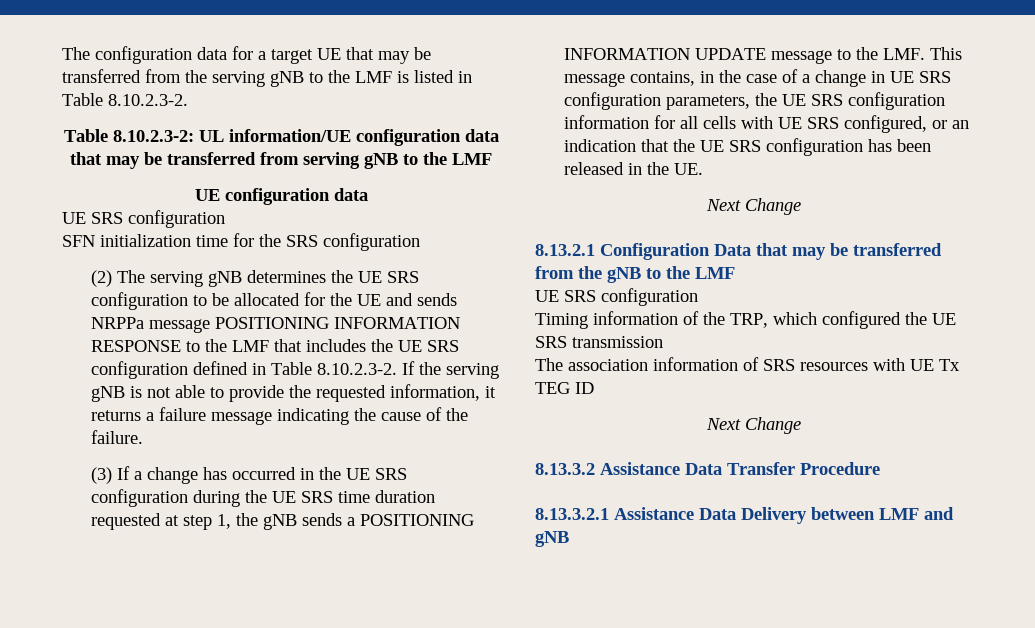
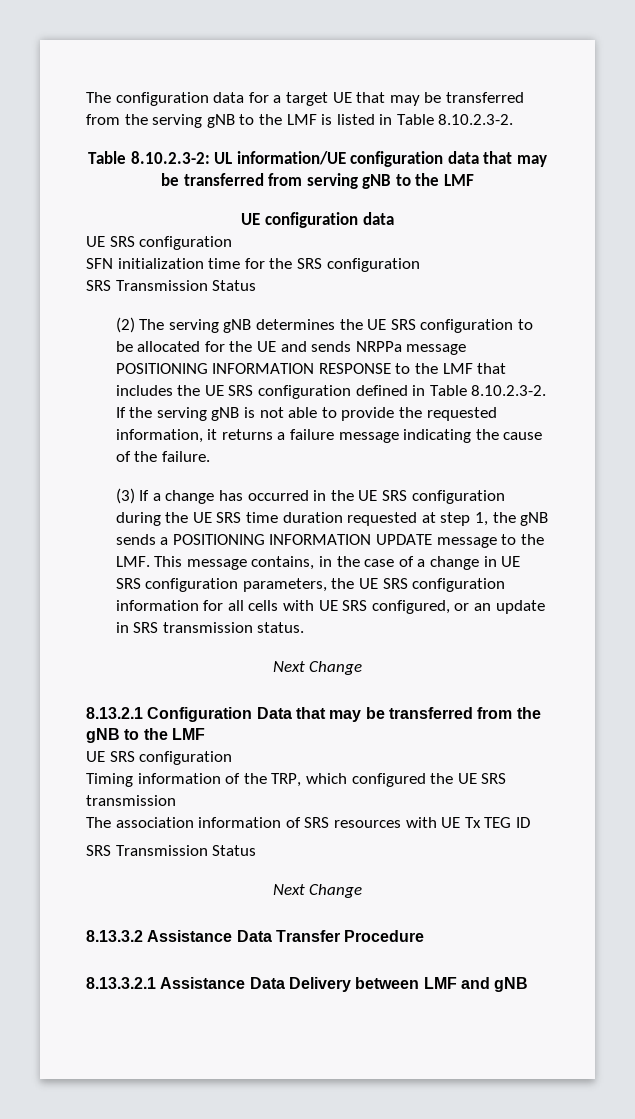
  SFN initialization time for the SRS configuration
+ SRS Transmission Status
- (3) If a change has occurred in the UE SRS configuration during the UE SRS time duration requested at step 1, the gNB sends a POSITIONING INFORMATION UPDATE message to the LMF. This message contains, in the case of a change in UE SRS configuration parameters, the UE SRS configuration information for all cells with UE SRS configured, or an indication that the UE SRS configuration has been released in the UE.
+ (3) If a change has occurred in the UE SRS configuration during the UE SRS time duration requested at step 1, the gNB sends a POSITIONING INFORMATION UPDATE message to the LMF. This message contains, in the case of a change in UE SRS configuration parameters, the UE SRS configuration information for all cells with UE SRS configured, or an update in SRS transmission status.
  The association information of SRS resources with UE Tx TEG ID
+ SRS Transmission Status

